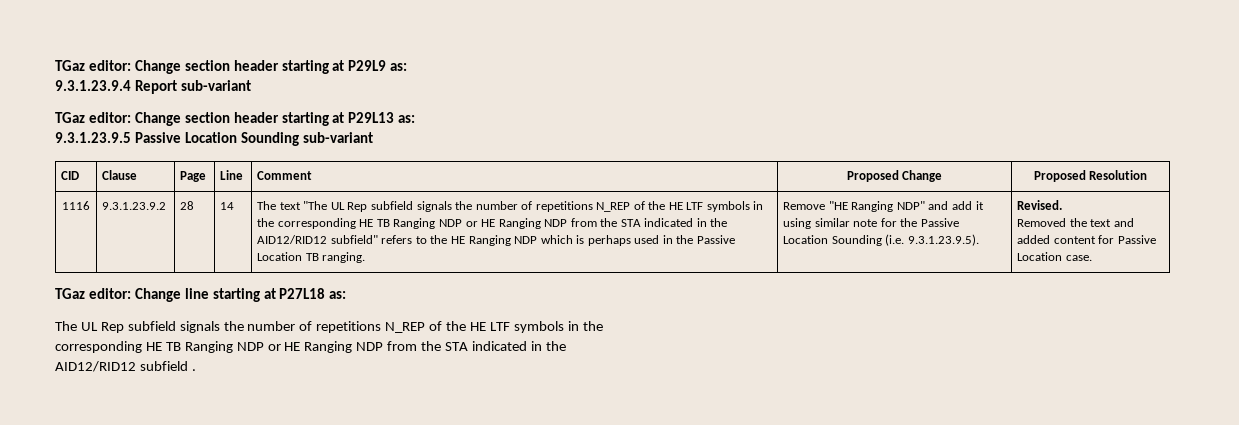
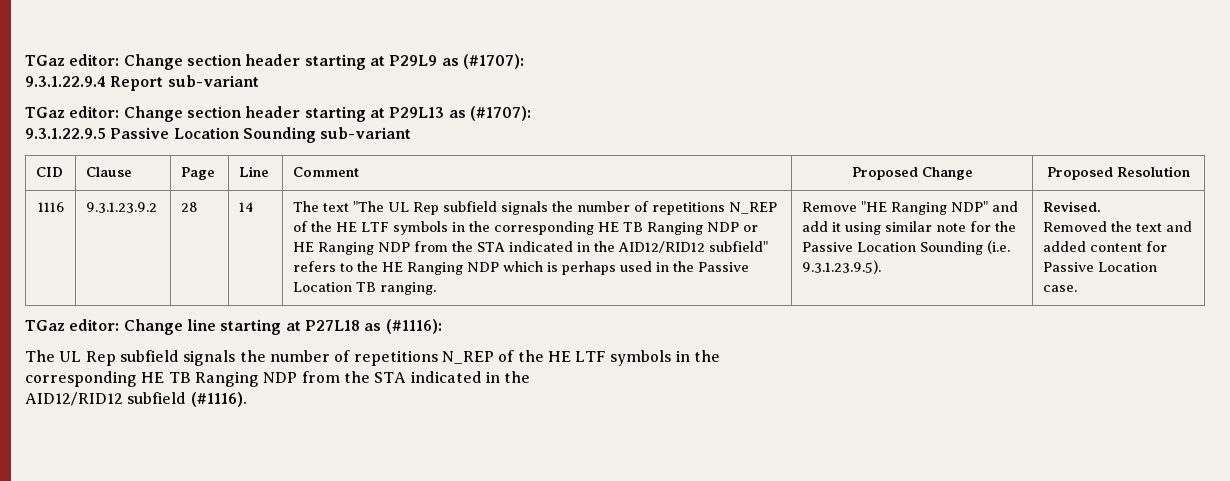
- TGaz editor: Change section header starting at P29L9 as:
- 9.3.1.23.9.4 Report sub-variant
+ TGaz editor: Change section header starting at P29L9 as (#1707):
+ 9.3.1.22.9.4 Report sub-variant
- TGaz editor: Change section header starting at P29L13 as:
- 9.3.1.23.9.5 Passive Location Sounding sub-variant
+ TGaz editor: Change section header starting at P29L13 as (#1707):
+ 9.3.1.22.9.5 Passive Location Sounding sub-variant
- TGaz editor: Change line starting at P27L18 as:
+ TGaz editor: Change line starting at P27L18 as (#1116):
  The UL Rep subfield signals the number of repetitions N_REP of the HE LTF symbols in the
- corresponding HE TB Ranging NDP or HE Ranging NDP from the STA indicated in the
+ corresponding HE TB Ranging NDP from the STA indicated in the
- AID12/RID12 subfield .
+ AID12/RID12 subfield (#1116).

